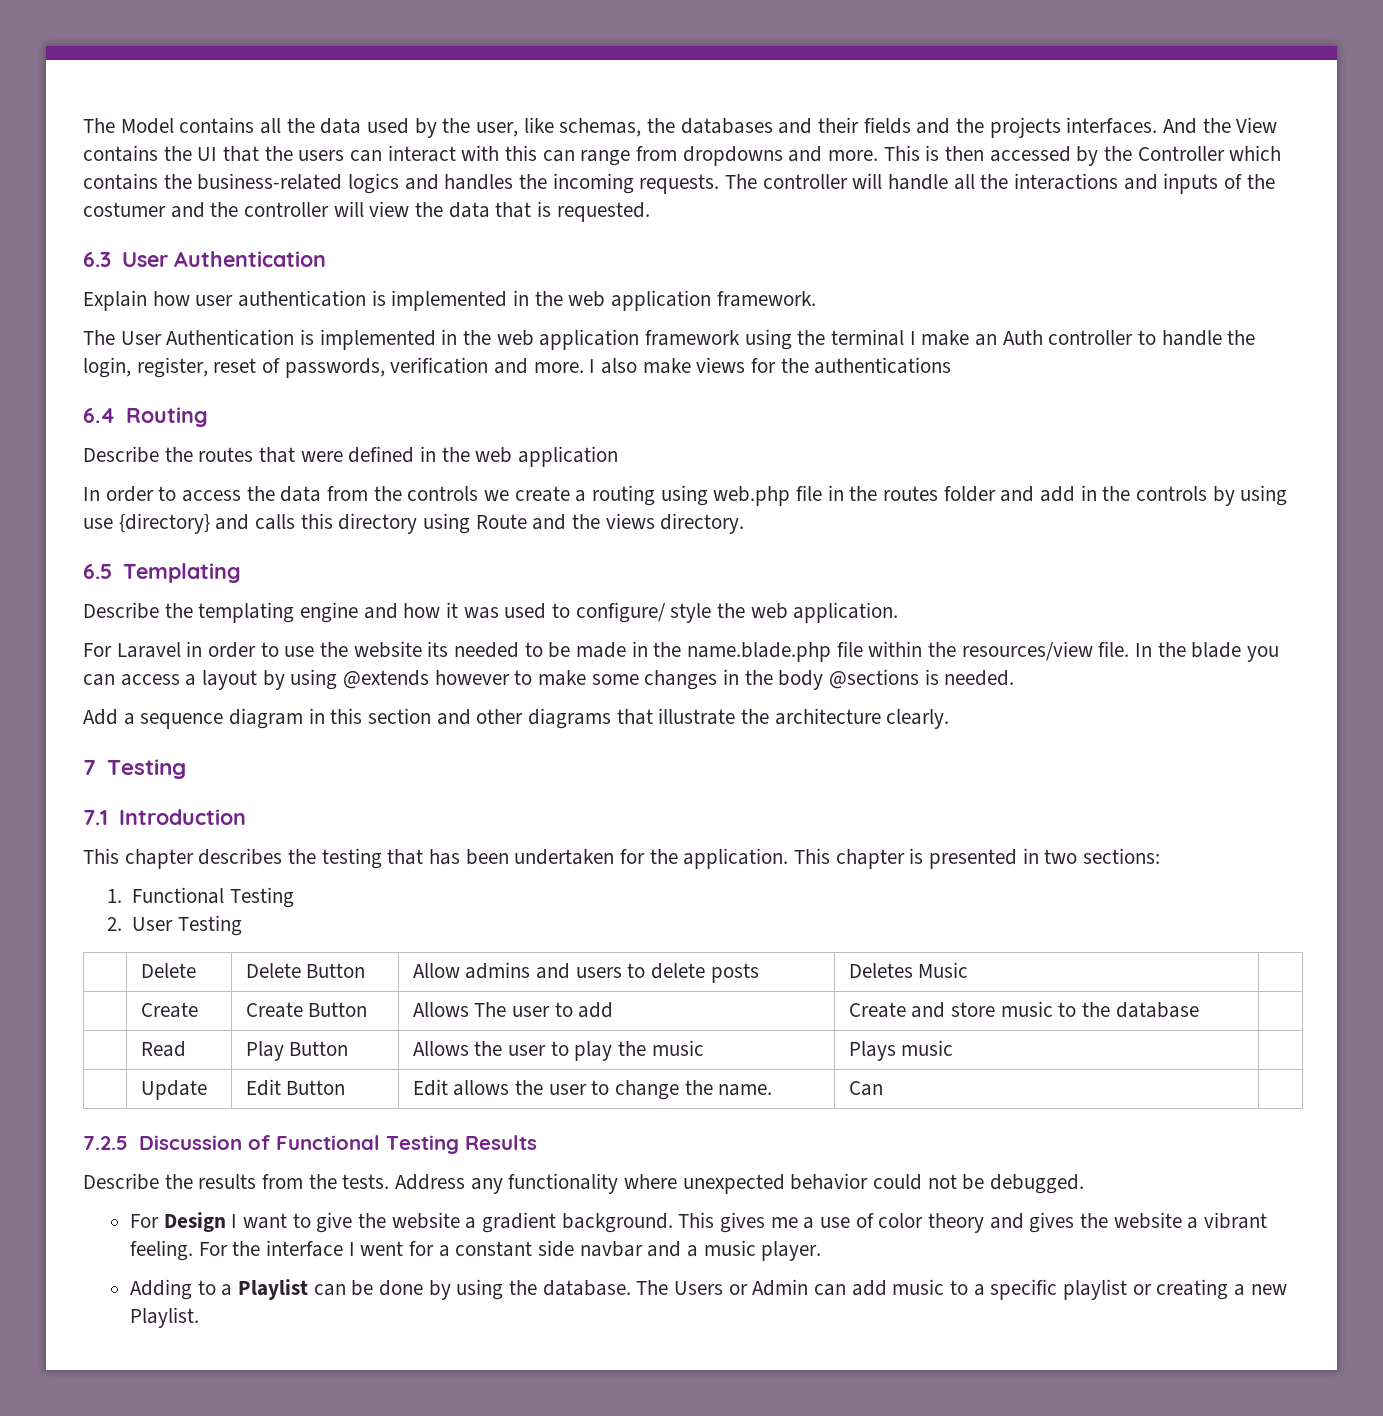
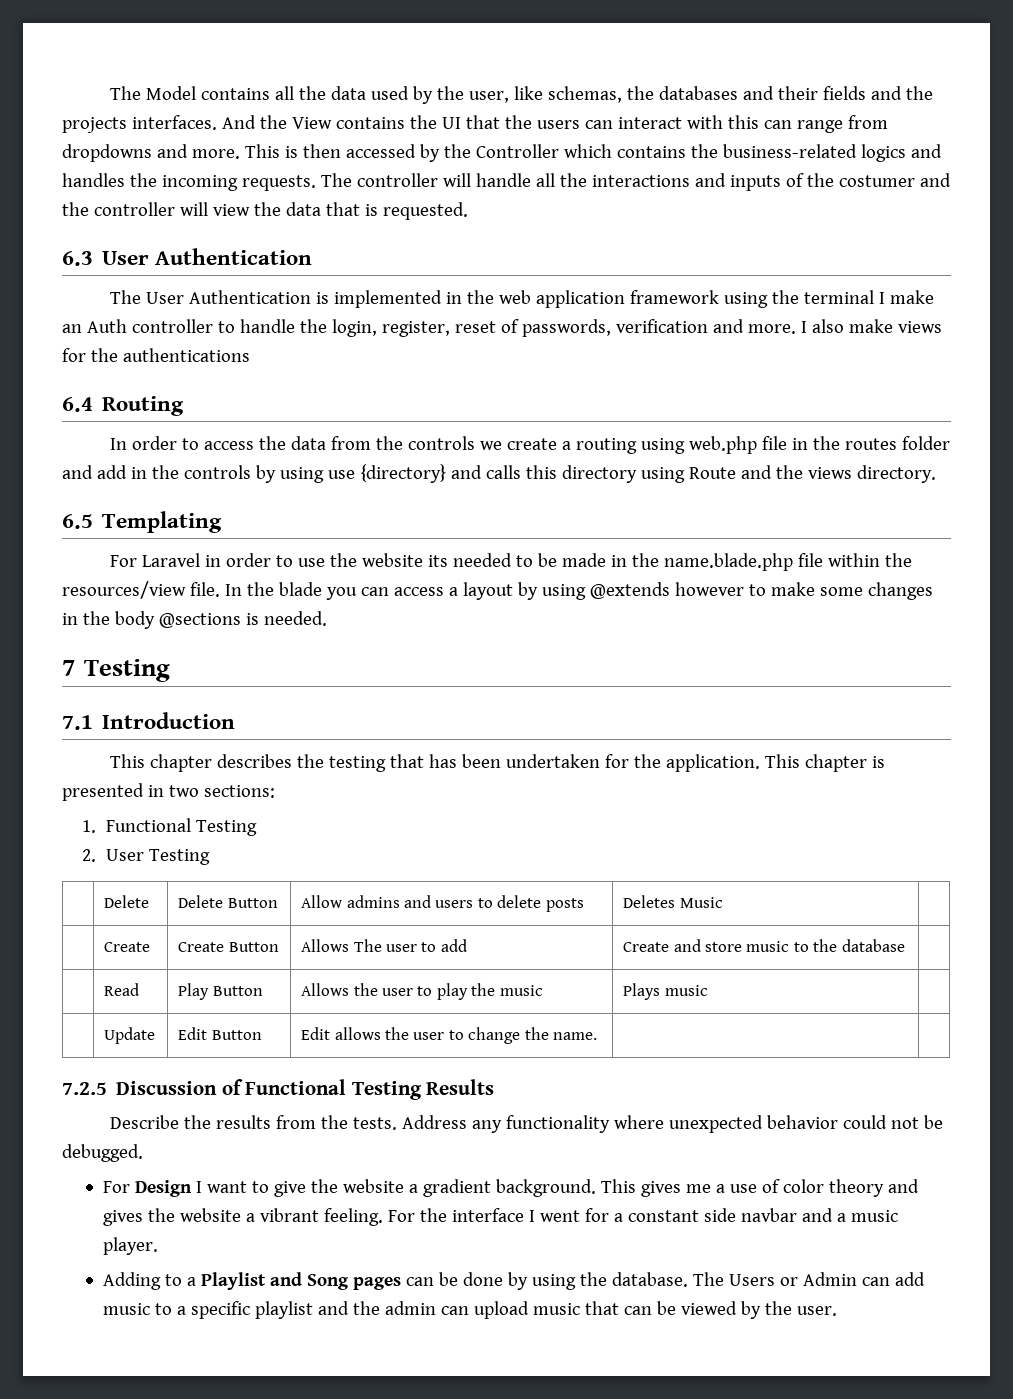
- Explain how user authentication is implemented in the web application framework.
- Describe the routes that were defined in the web application
- Describe the templating engine and how it was used to configure/ style the web application.
- Add a sequence diagram in this section and other diagrams that illustrate the architecture clearly.
- | Update | Edit Button | Edit allows the user to change the name. | Can |
+ | Update | Edit Button | Edit allows the user to change the name. | |
- Adding to a Playlist can be done by using the database.
+ Adding to a Playlist and Song pages can be done by using the database.
- The Users or Admin can add music to a specific playlist or creating a new Playlist.
+ The Users or Admin can add music to a specific playlist and the admin can upload music that can be viewed by the user.

